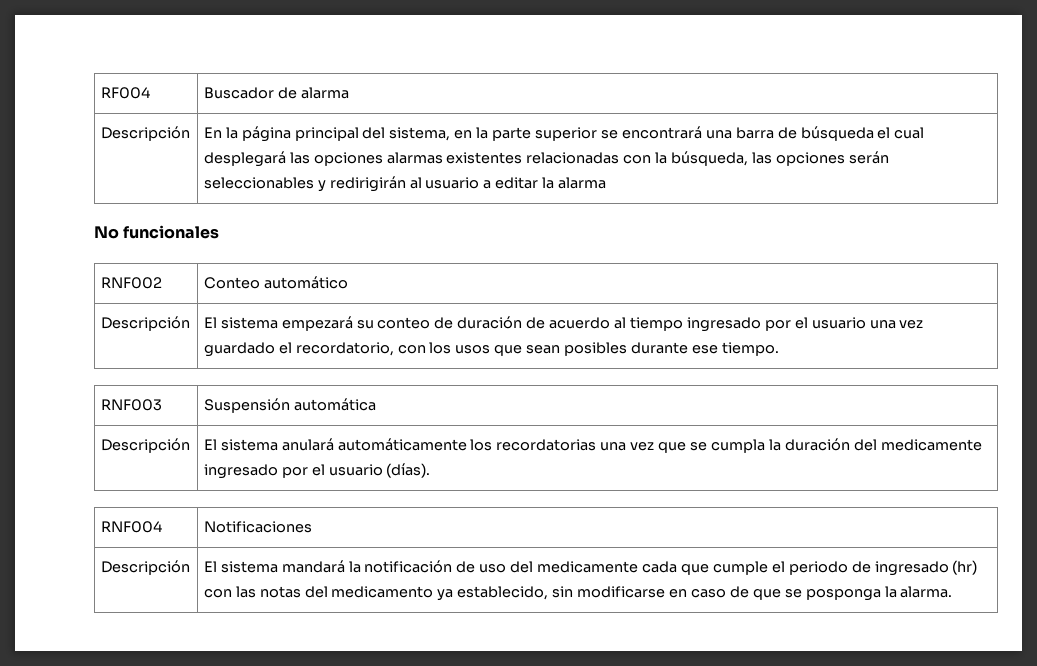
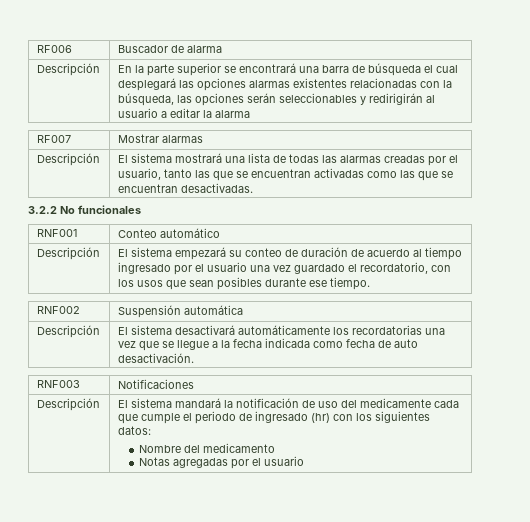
- RF004 | Buscador de alarma
+ RF006 | Buscador de alarma
- Descripción | En la página principal del sistema, en la parte superior se encontrará una barra de búsqueda el cual desplegará las opciones alarmas existentes relacionadas con la búsqueda, las opciones serán seleccionables y redirigirán al usuario a editar la alarma
+ Descripción | En la parte superior se encontrará una barra de búsqueda el cual desplegará las opciones alarmas existentes relacionadas con la búsqueda, las opciones serán seleccionables y redirigirán al usuario a editar la alarma
- No funcionales
+ RF007 | Mostrar alarmas
+ Descripción | El sistema mostrará una lista de todas las alarmas creadas por el usuario, tanto las que se encuentran activadas como las que se encuentran desactivadas.
+ 3.2.2 No funcionales
- RNF002 | Conteo automático
+ RNF001 | Conteo automático
- RNF003 | Suspensión automática
+ RNF002 | Suspensión automática
- Descripción | El sistema anulará automáticamente los recordatorias una vez que se cumpla la duración del medicamente ingresado por el usuario (días).
- RNF004 | Notificaciones
+ Descripción | El sistema desactivará automáticamente los recordatorias una vez que se llegue a la fecha indicada como fecha de auto desactivación.
+ RNF003 | Notificaciones
- Descripción | El sistema mandará la notificación de uso del medicamente cada que cumple el periodo de ingresado (hr) con las notas del medicamento ya establecido, sin modificarse en caso de que se posponga la alarma.
+ Descripción | El sistema mandará la notificación de uso del medicamente cada que cumple el periodo de ingresado (hr) con los siguientes datos:
+ Nombre del medicamento
+ Notas agregadas por el usuario

